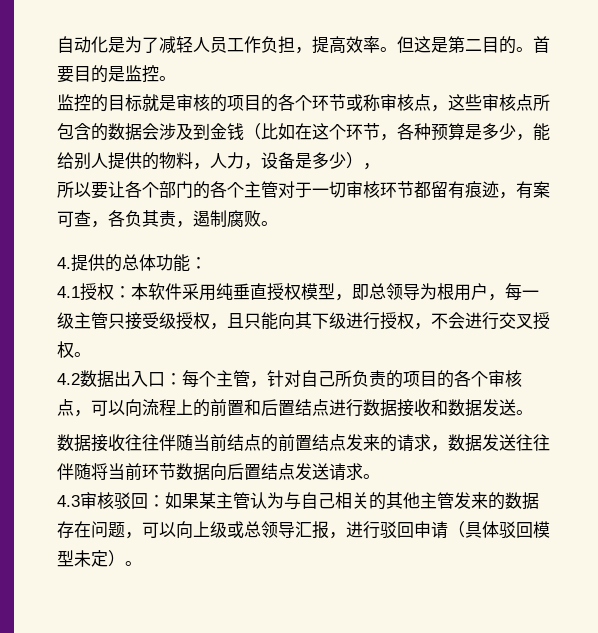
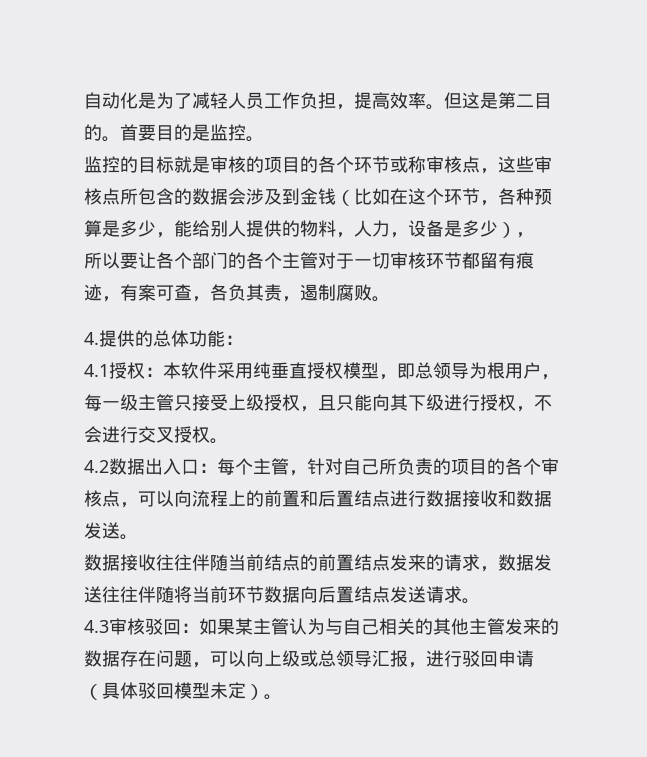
- 4.1授权：本软件采用纯垂直授权模型，即总领导为根用户，每一级主管只接受级授权，且只能向其下级进行授权，不会进行交叉授权。
+ 4.1授权：本软件采用纯垂直授权模型，即总领导为根用户，每一级主管只接受上级授权，且只能向其下级进行授权，不会进行交叉授权。

